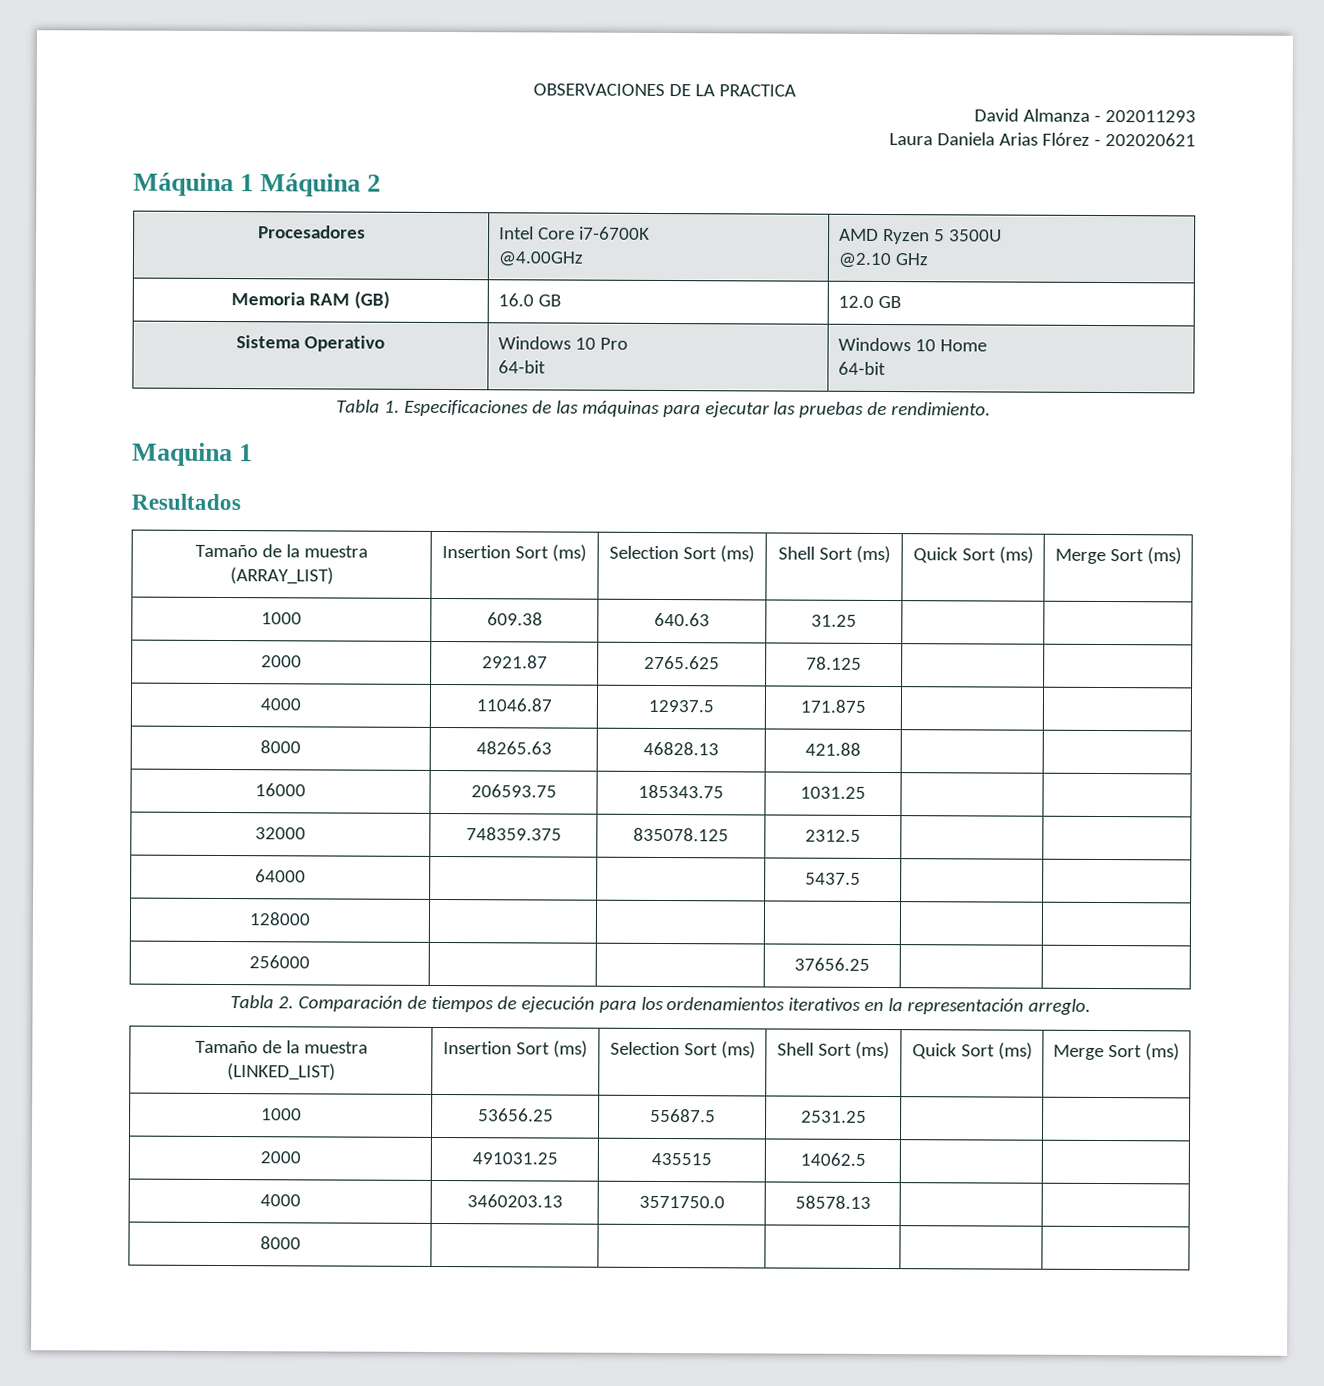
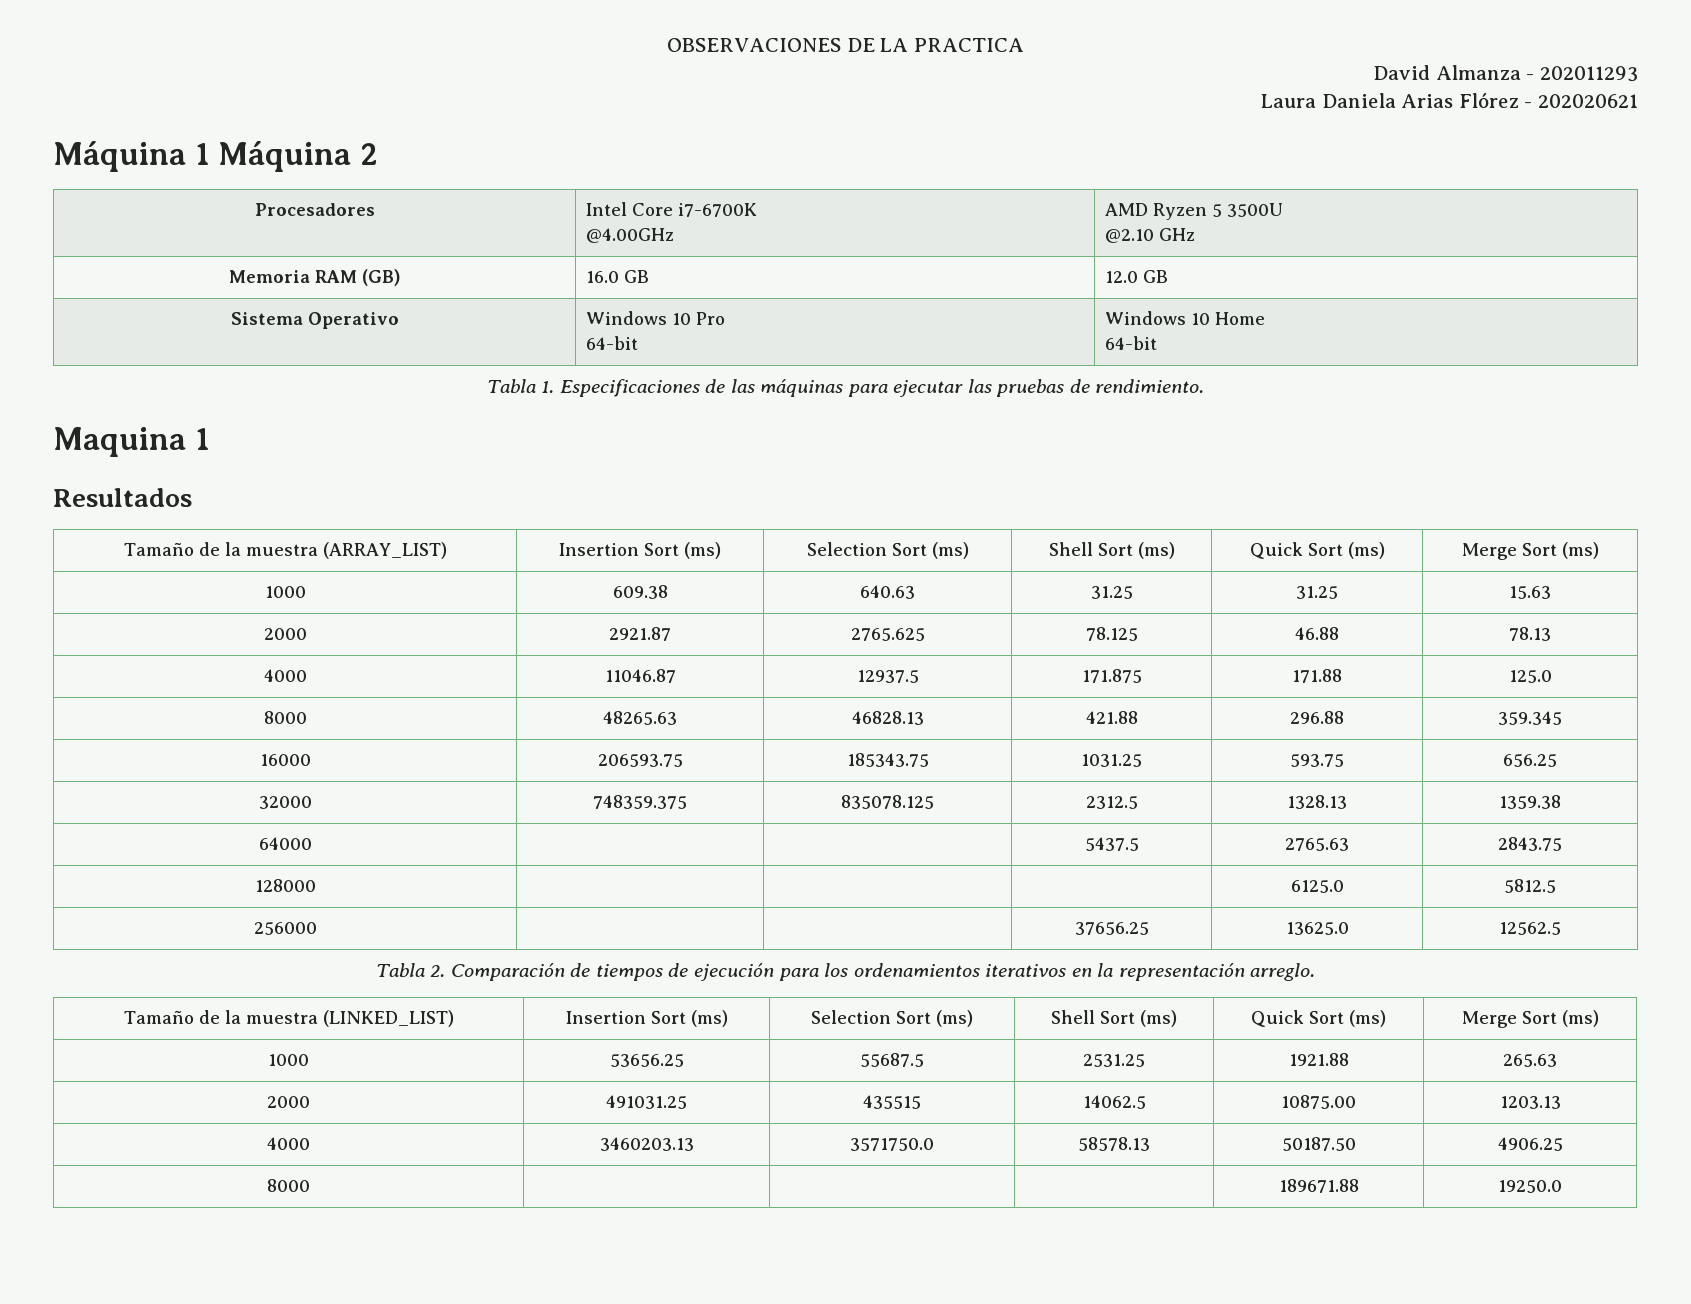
- 1000 | 609.38 | 640.63 | 31.25 | |
+ 1000 | 609.38 | 640.63 | 31.25 | 31.25 | 15.63
- 2000 | 2921.87 | 2765.625 | 78.125 | |
+ 2000 | 2921.87 | 2765.625 | 78.125 | 46.88 | 78.13
- 4000 | 11046.87 | 12937.5 | 171.875 | |
+ 4000 | 11046.87 | 12937.5 | 171.875 | 171.88 | 125.0
- 8000 | 48265.63 | 46828.13 | 421.88 | |
+ 8000 | 48265.63 | 46828.13 | 421.88 | 296.88 | 359.345
- 16000 | 206593.75 | 185343.75 | 1031.25 | |
+ 16000 | 206593.75 | 185343.75 | 1031.25 | 593.75 | 656.25
- 32000 | 748359.375 | 835078.125 | 2312.5 | |
+ 32000 | 748359.375 | 835078.125 | 2312.5 | 1328.13 | 1359.38
- 64000 | | | 5437.5 | |
+ 64000 | | | 5437.5 | 2765.63 | 2843.75
- 128000 | | | | |
+ 128000 | | | | 6125.0 | 5812.5
- 256000 | | | 37656.25 | |
+ 256000 | | | 37656.25 | 13625.0 | 12562.5
- 1000 | 53656.25 | 55687.5 | 2531.25 | |
+ 1000 | 53656.25 | 55687.5 | 2531.25 | 1921.88 | 265.63
- 2000 | 491031.25 | 435515 | 14062.5 | |
+ 2000 | 491031.25 | 435515 | 14062.5 | 10875.00 | 1203.13
- 4000 | 3460203.13 | 3571750.0 | 58578.13 | |
+ 4000 | 3460203.13 | 3571750.0 | 58578.13 | 50187.50 | 4906.25
- 8000 | | | | |
+ 8000 | | | | 189671.88 | 19250.0

